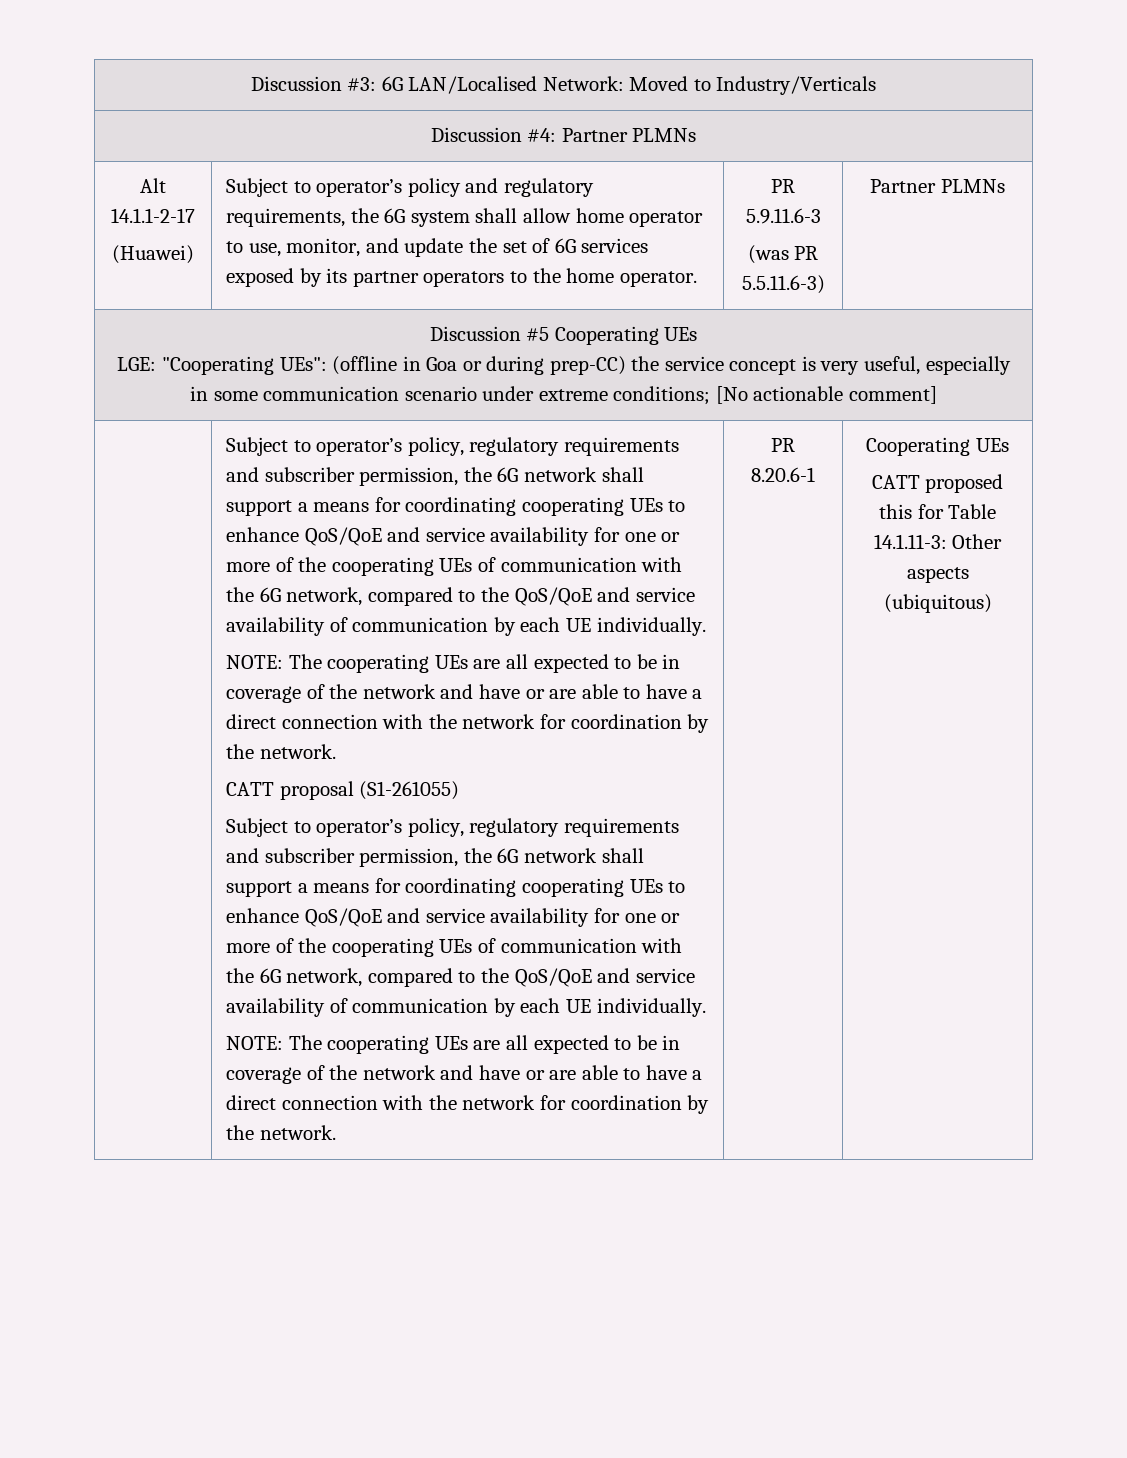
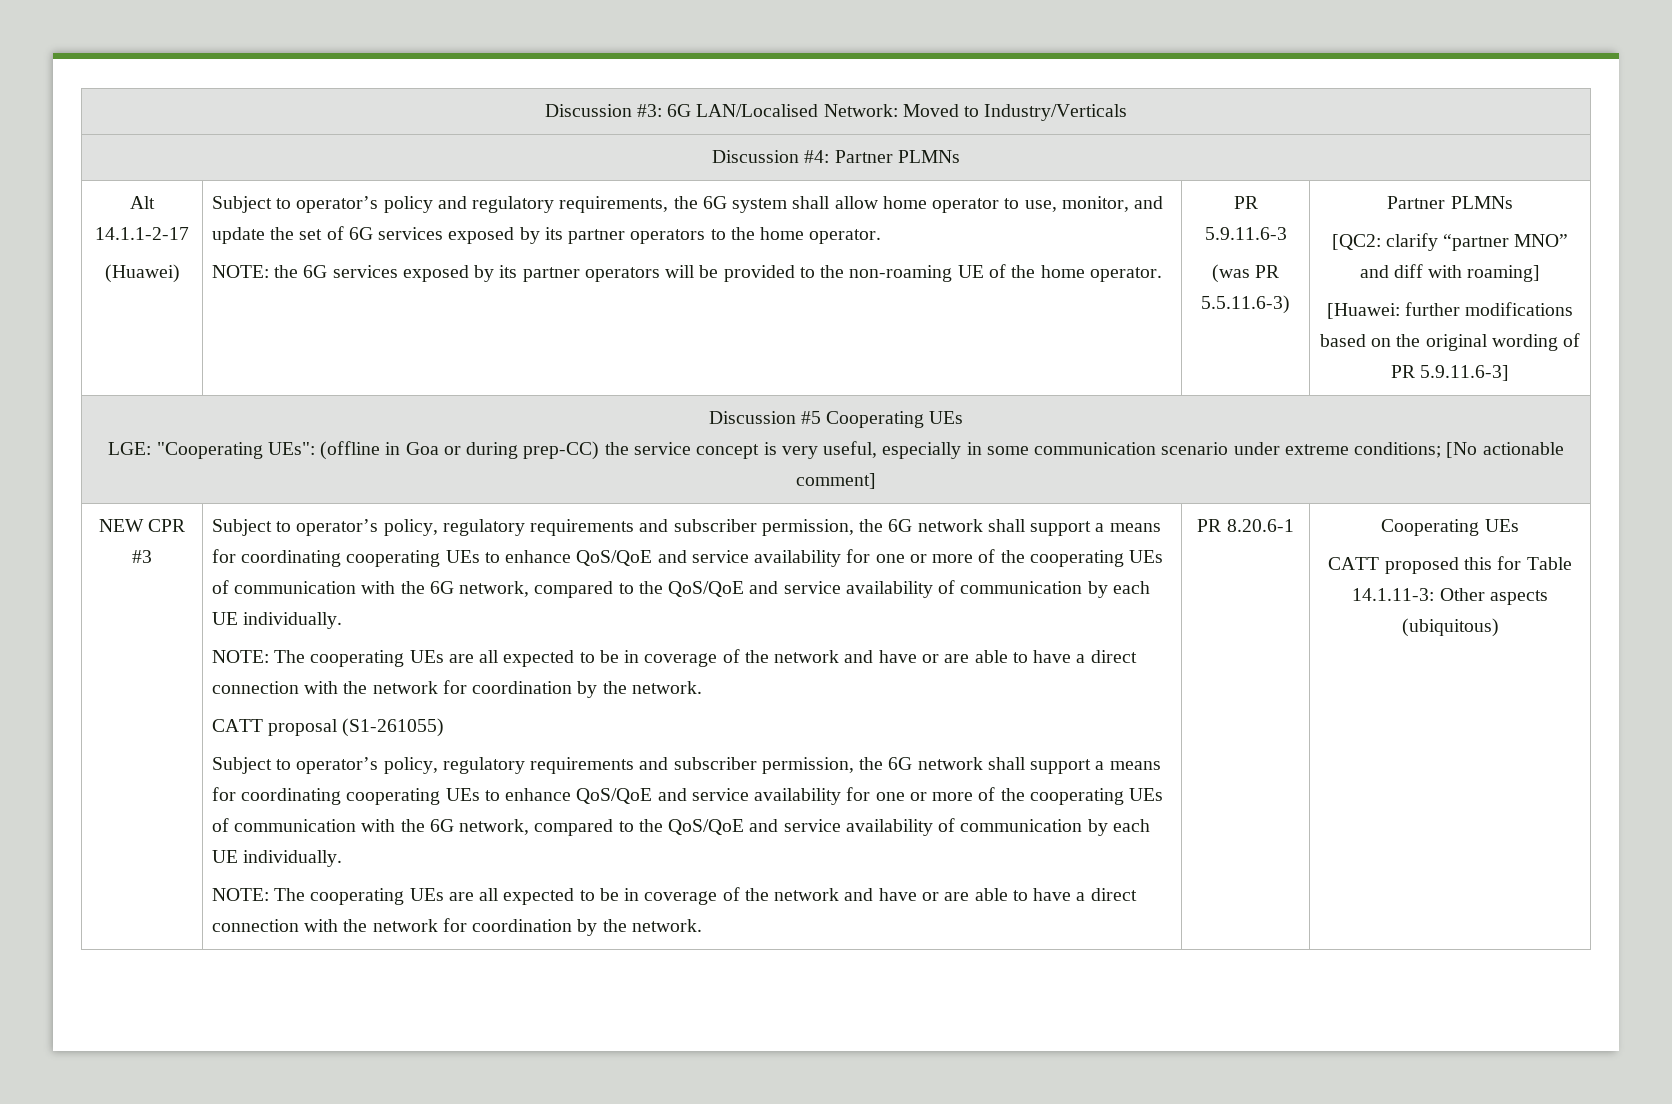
+ NOTE: the 6G services exposed by its partner operators will be provided to the non-roaming UE of the home operator.
+ [QC2: clarify “partner MNO” and diff with roaming]
+ [Huawei: further modifications based on the original wording of PR 5.9.11.6-3]
+ NEW CPR #3

